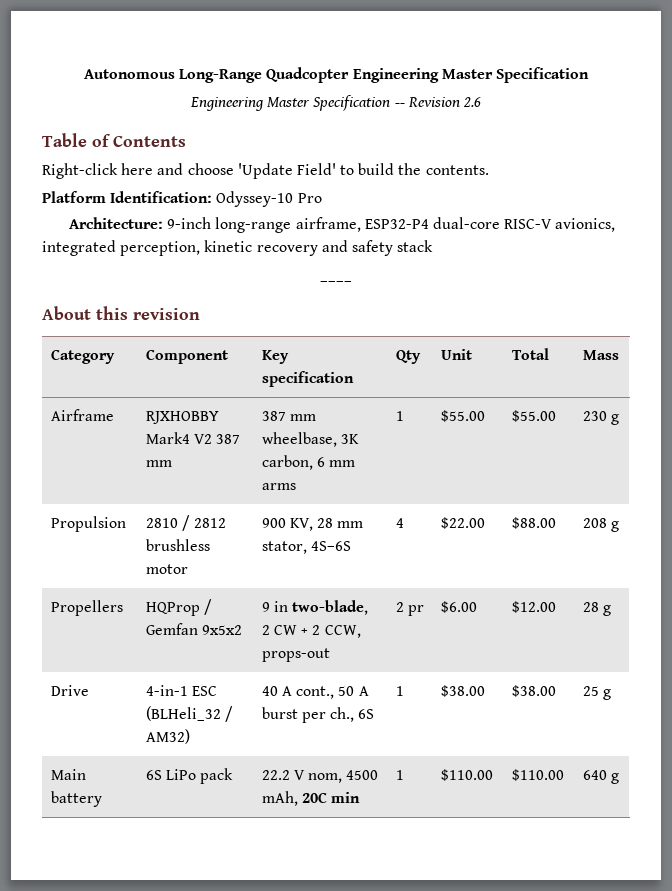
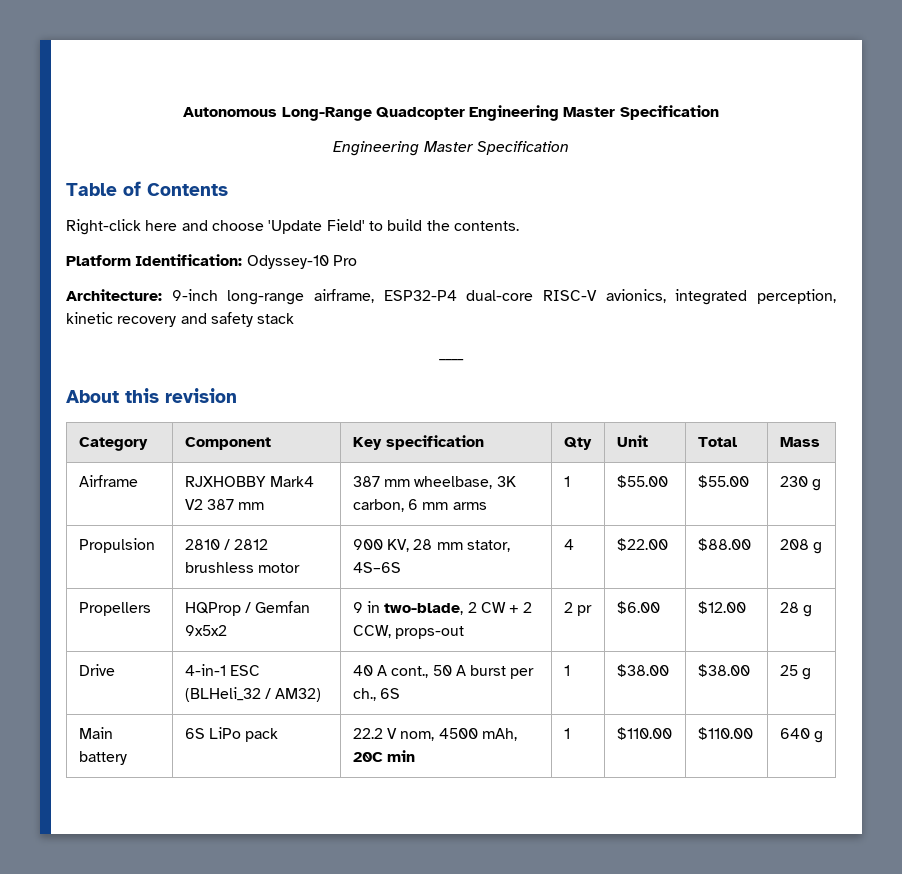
  Autonomous Long-Range Quadcopter Engineering Master Specification
- Engineering Master Specification -- Revision 2.6
+ Engineering Master Specification

